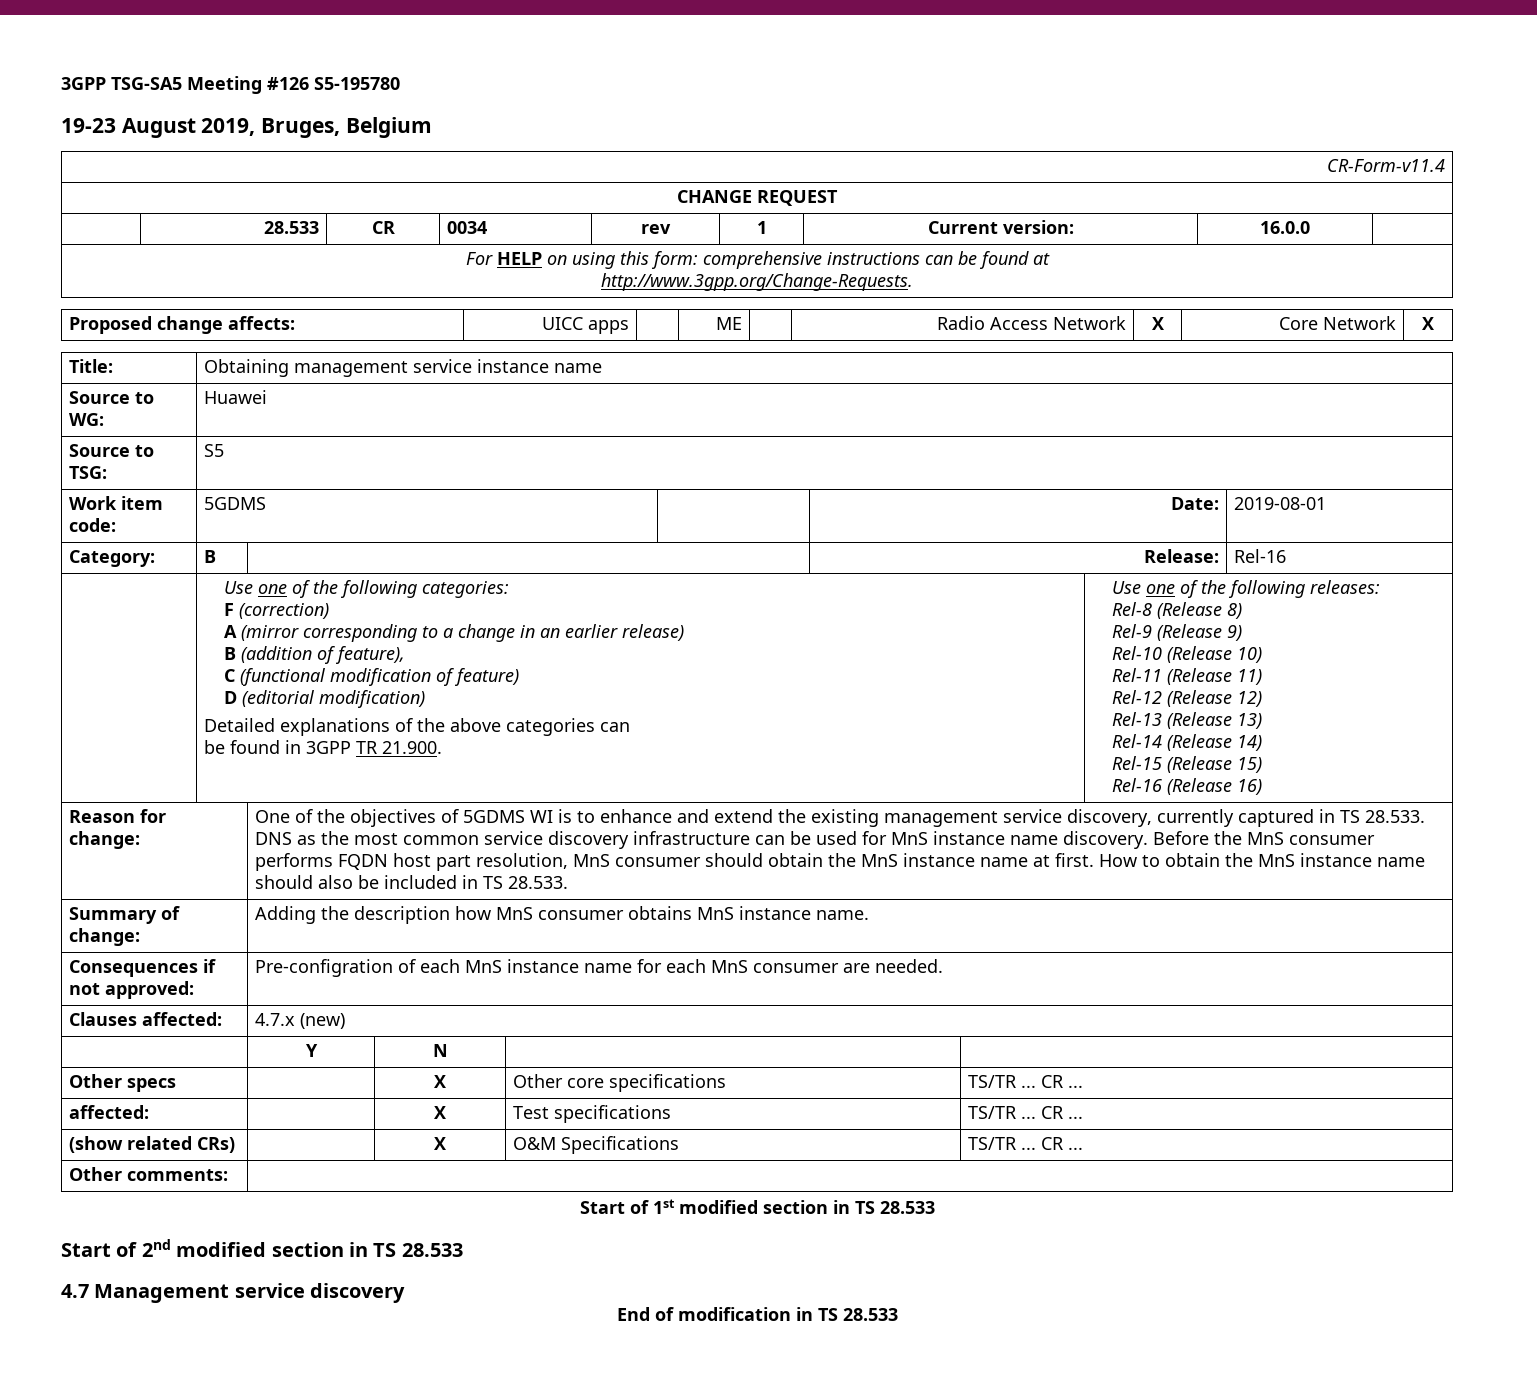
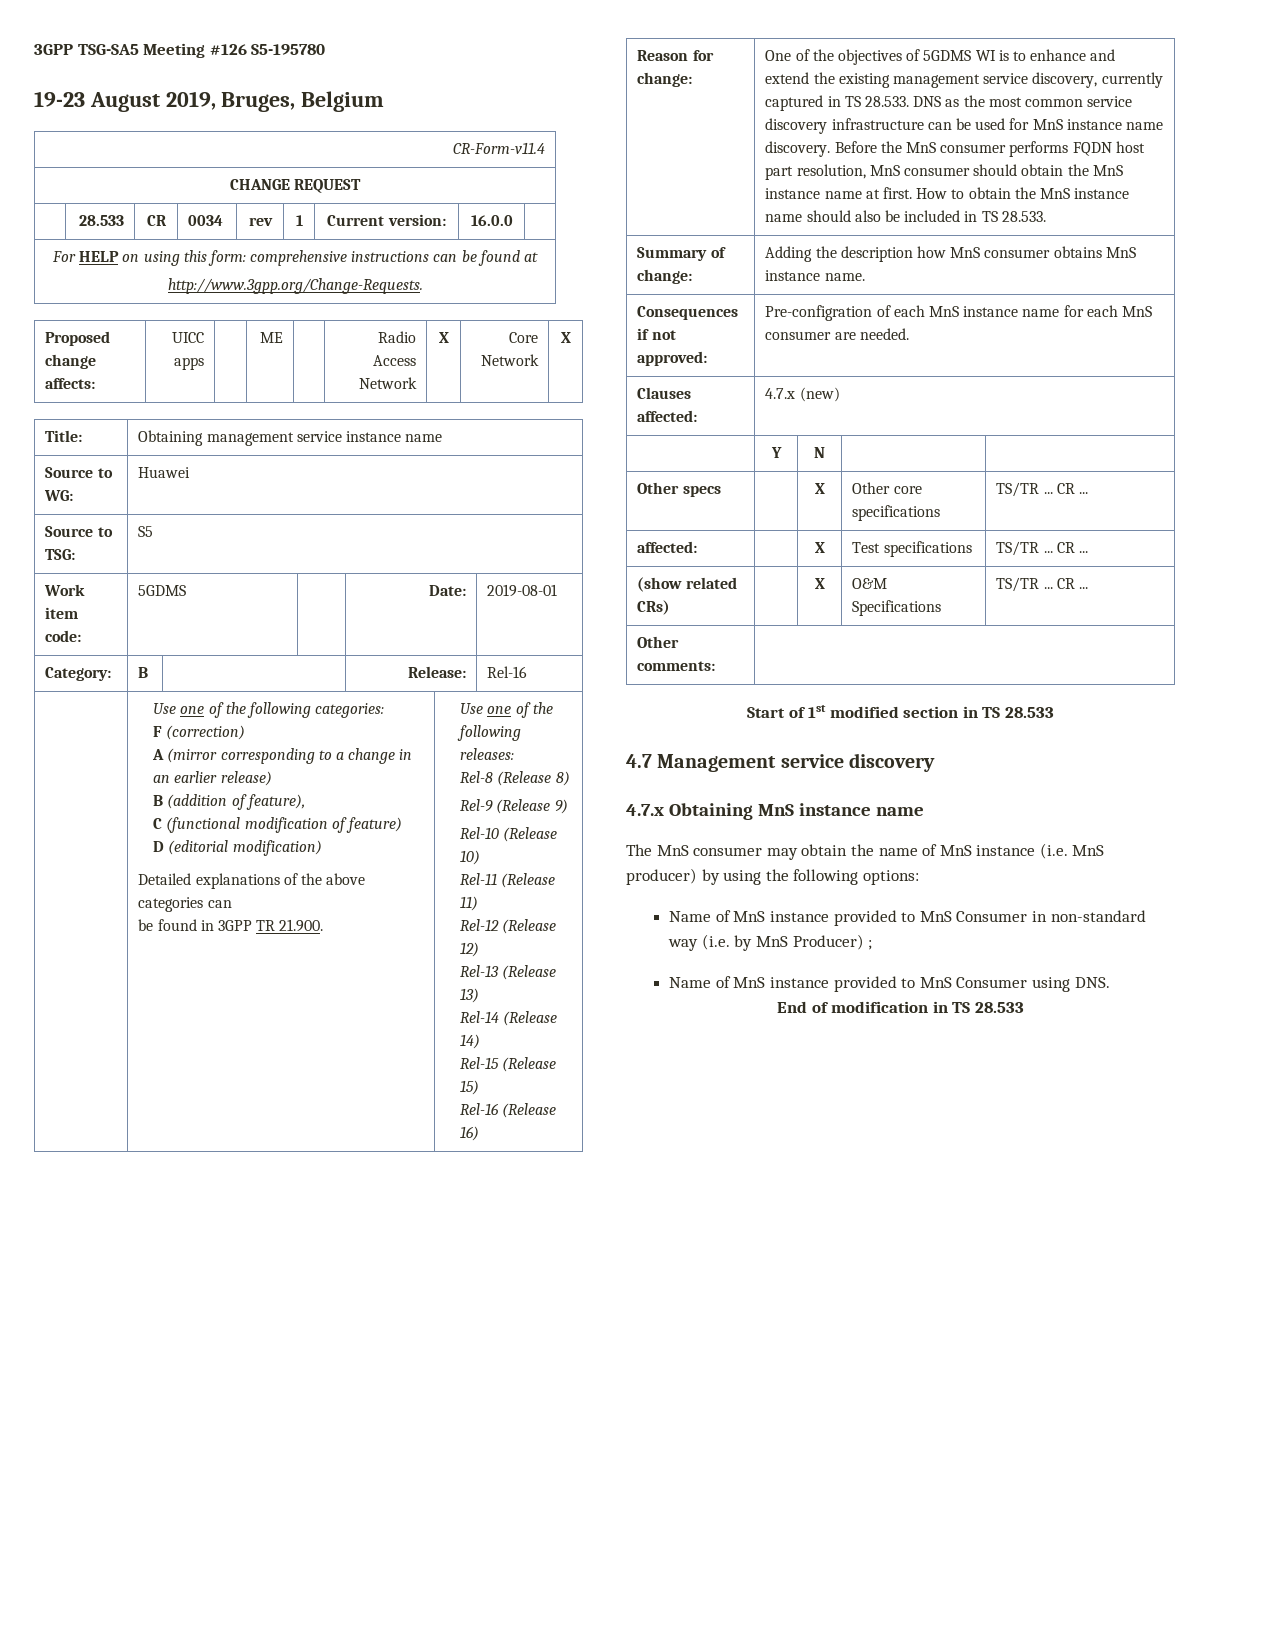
- Start of 2nd modified section in TS 28.533
  4.7 Management service discovery
+ 4.7.x Obtaining MnS instance name
+ The MnS consumer may obtain the name of MnS instance (i.e. MnS producer) by using the following options:
+ Name of MnS instance provided to MnS Consumer in non-standard way (i.e. by MnS Producer) ;
+ Name of MnS instance provided to MnS Consumer using DNS.

